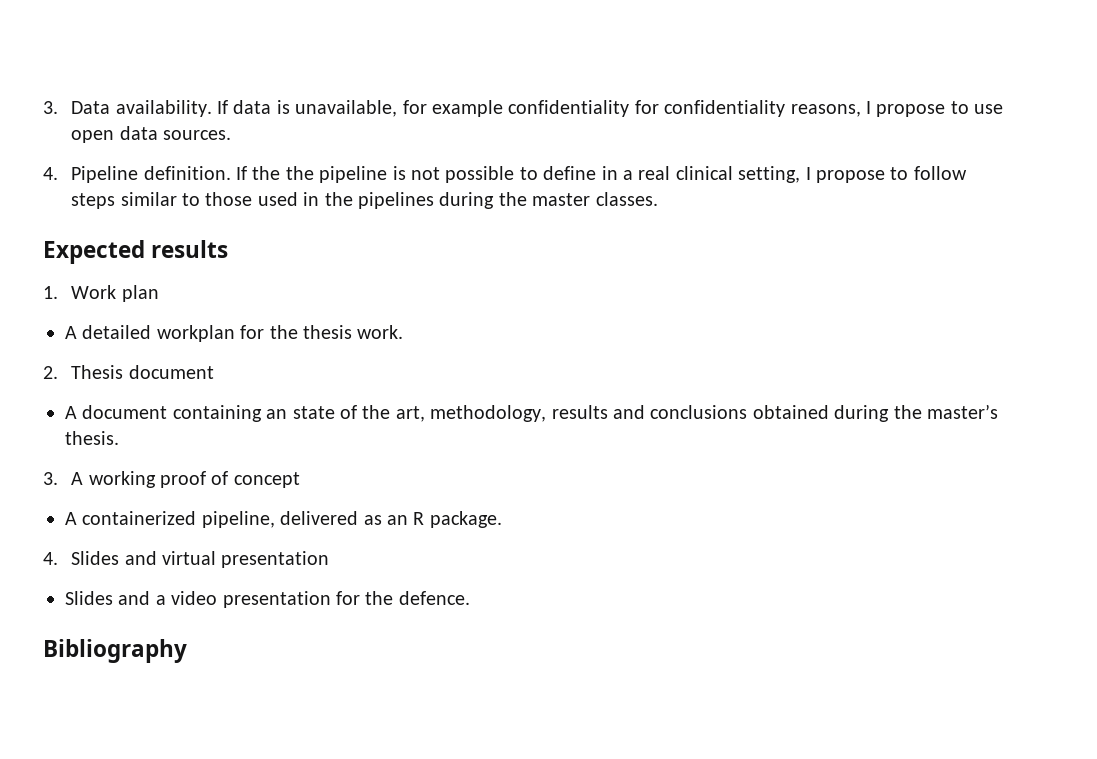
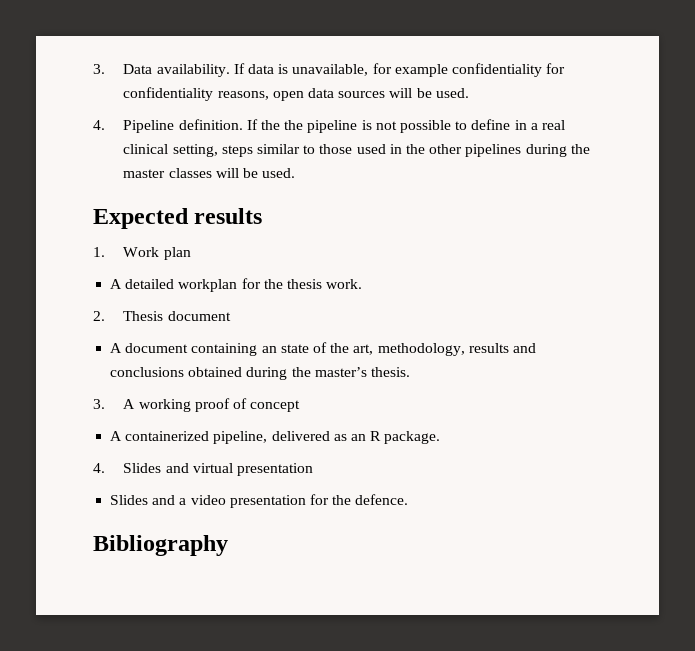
- If data is unavailable, for example confidentiality for confidentiality reasons, I propose to use open data sources.
+ If data is unavailable, for example confidentiality for confidentiality reasons, open data sources will be used.
- If the the pipeline is not possible to define in a real clinical setting, I propose to follow steps similar to those used in the pipelines during the master classes.
+ If the the pipeline is not possible to define in a real clinical setting, steps similar to those used in the other pipelines during the master classes will be used.

